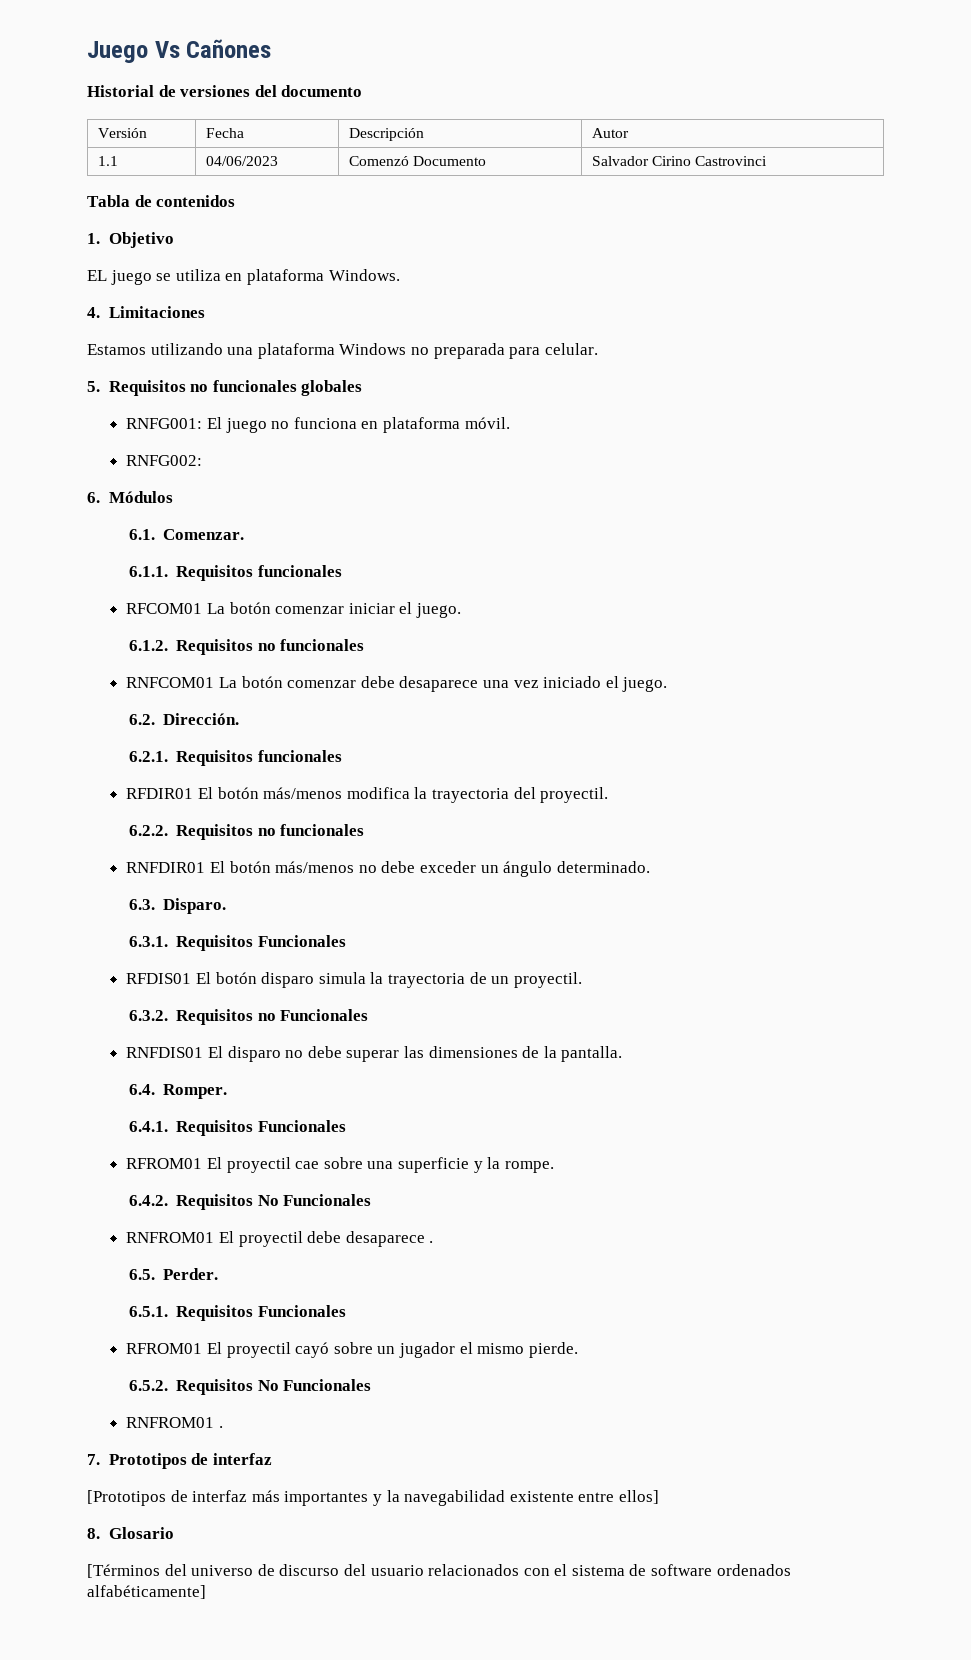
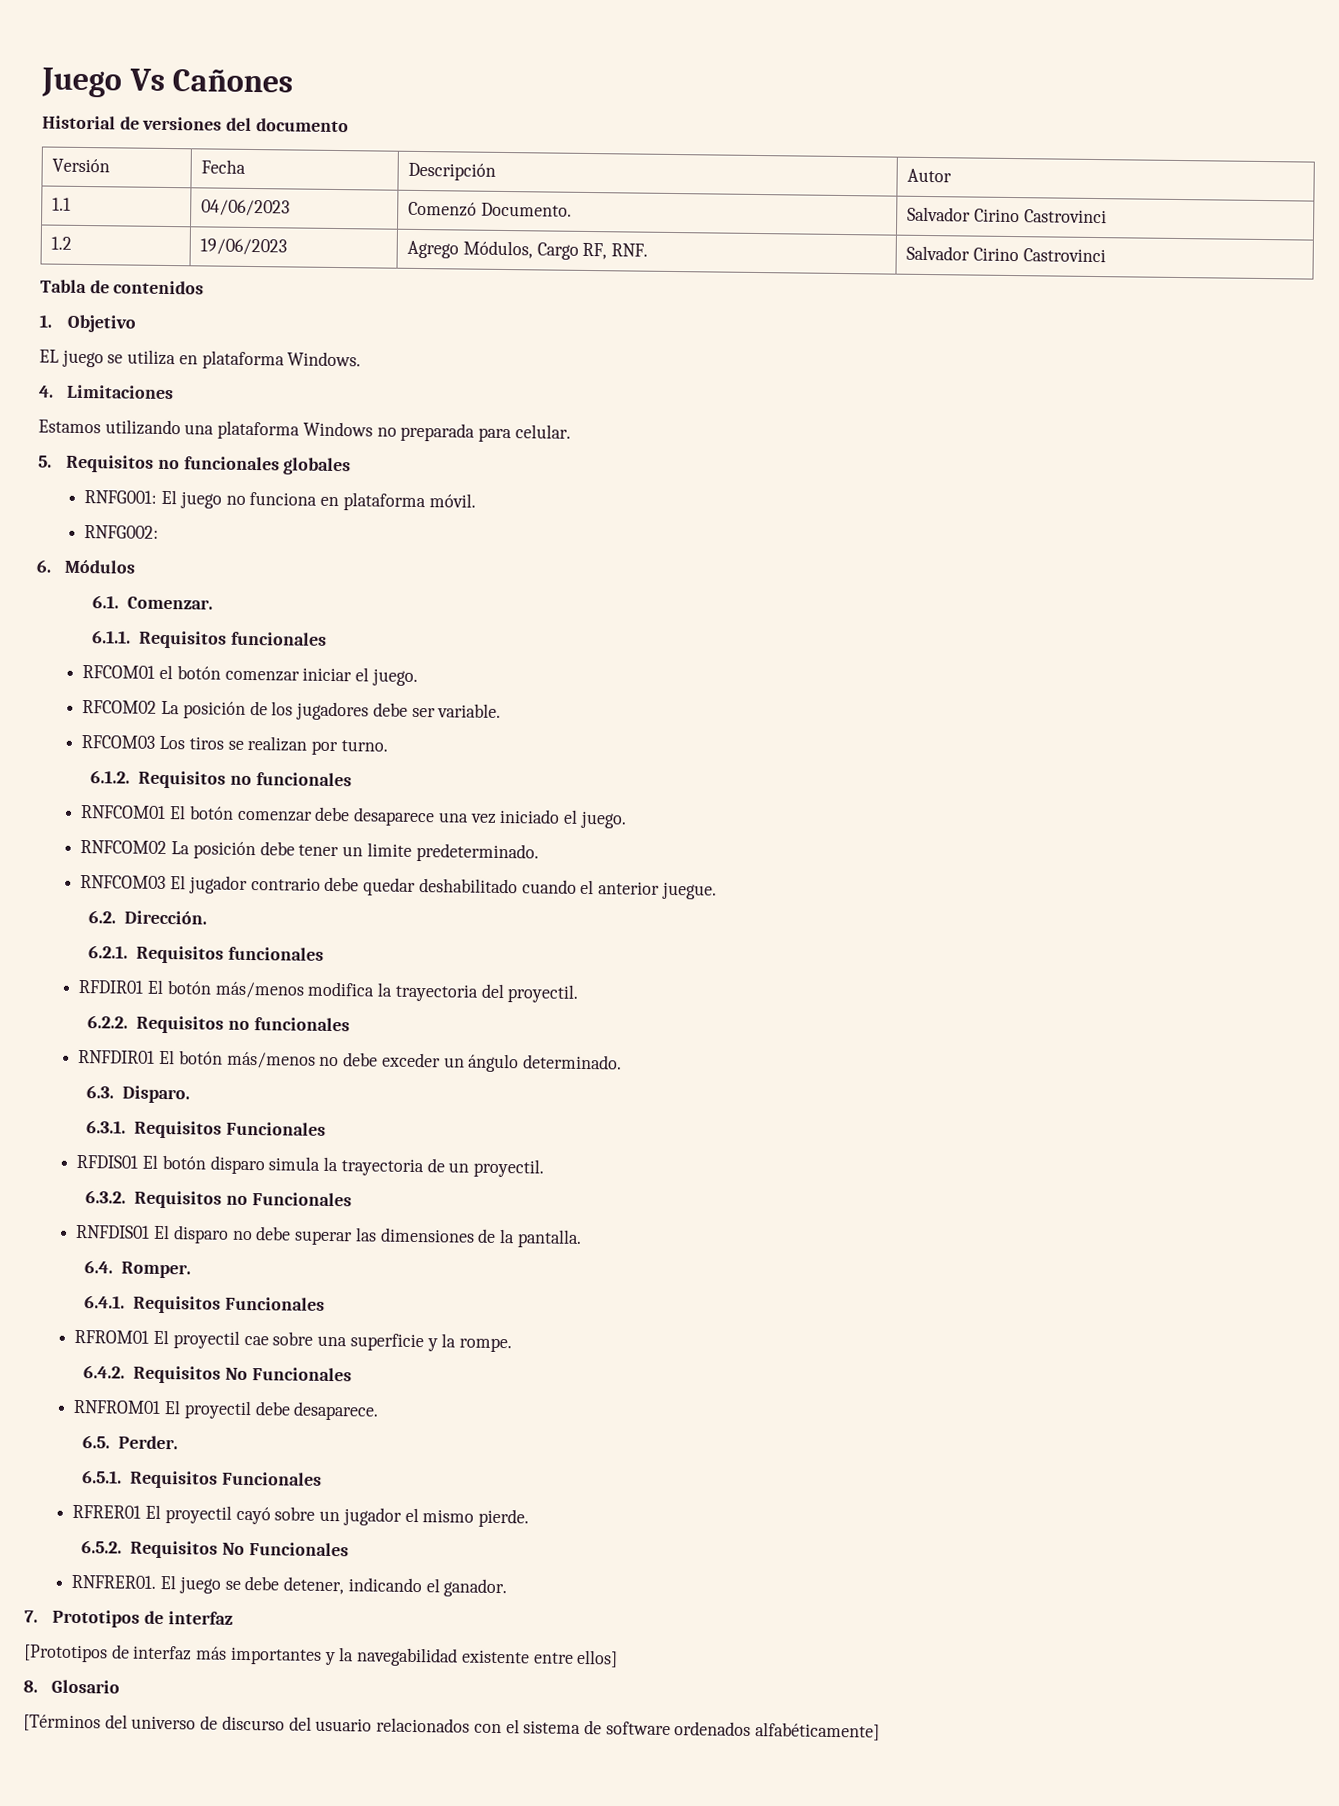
- 1.1 | 04/06/2023 | Comenzó Documento | Salvador Cirino Castrovinci
+ 1.1 | 04/06/2023 | Comenzó Documento. | Salvador Cirino Castrovinci
+ 1.2 | 19/06/2023 | Agrego Módulos, Cargo RF, RNF. | Salvador Cirino Castrovinci
- RFCOM01 La botón comenzar iniciar el juego.
+ RFCOM01 el botón comenzar iniciar el juego.
+ RFCOM02 La posición de los jugadores debe ser variable.
+ RFCOM03 Los tiros se realizan por turno.
- RNFCOM01 La botón comenzar debe desaparece una vez iniciado el juego.
+ RNFCOM01 El botón comenzar debe desaparece una vez iniciado el juego.
+ RNFCOM02 La posición debe tener un limite predeterminado.
+ RNFCOM03 El jugador contrario debe quedar deshabilitado cuando el anterior juegue.
- RNFROM01 El proyectil debe desaparece .
+ RNFROM01 El proyectil debe desaparece.
- RFROM01 El proyectil cayó sobre un jugador el mismo pierde.
+ RFRER01 El proyectil cayó sobre un jugador el mismo pierde.
- RNFROM01 .
+ RNFRER01. El juego se debe detener, indicando el ganador.

